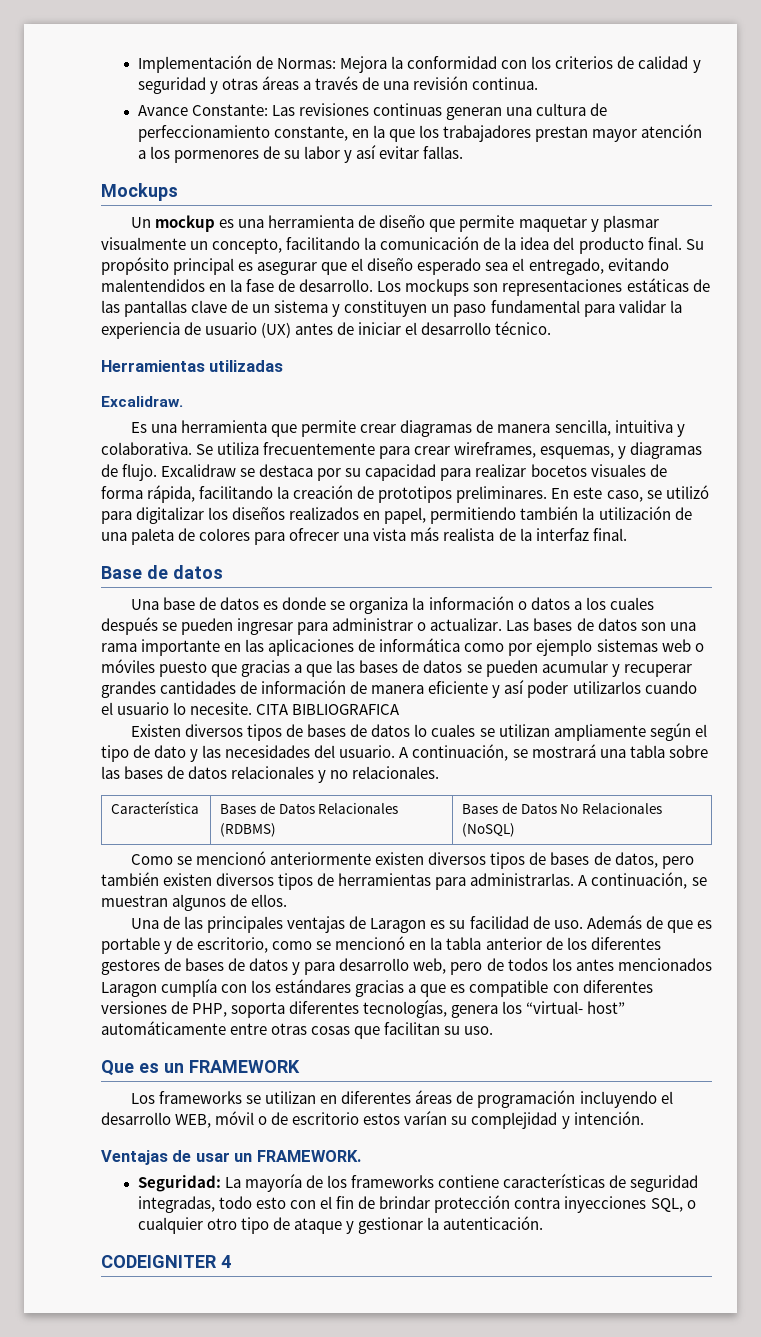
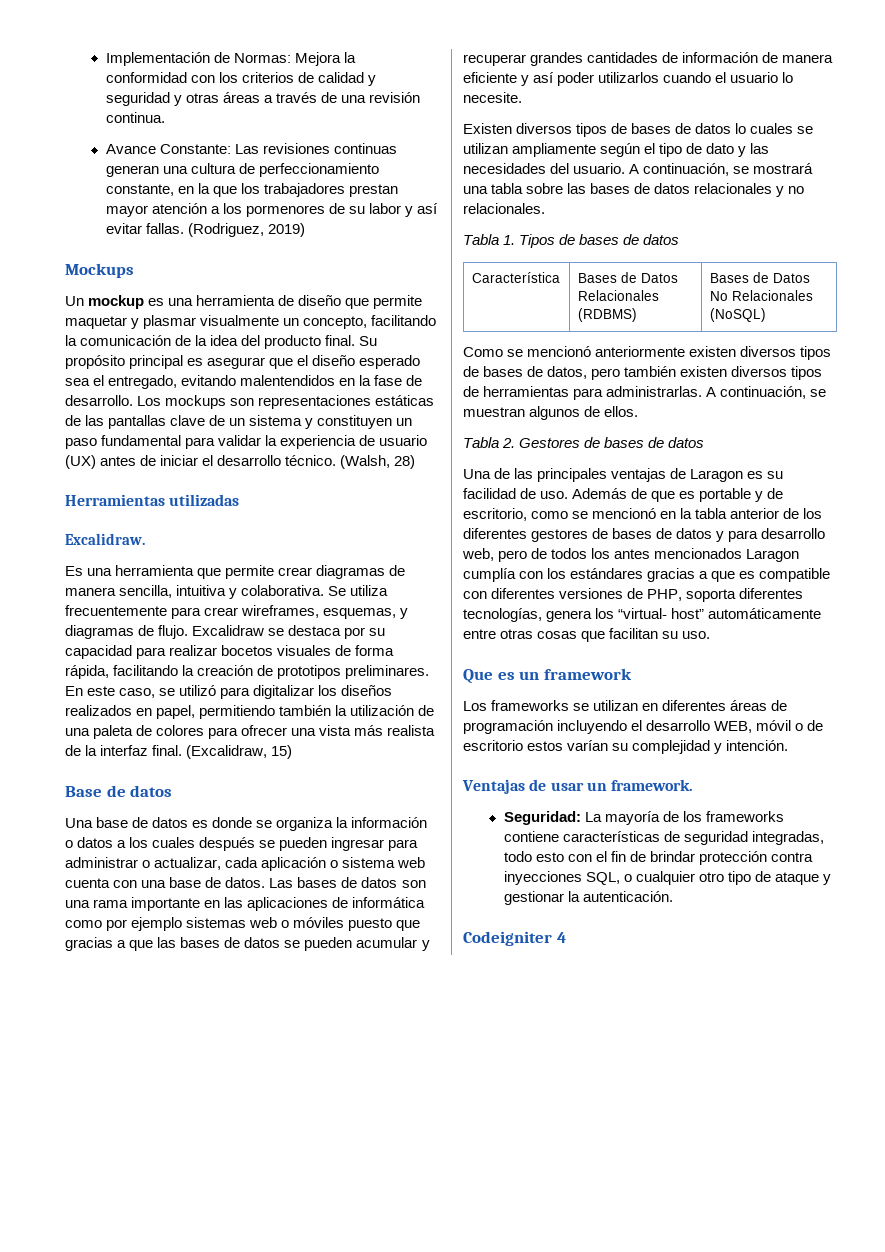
+ (Rodriguez, 2019)
+ (Walsh, 28)
+ (Excalidraw, 15)
- Una base de datos es donde se organiza la información o datos a los cuales después se pueden ingresar para administrar o actualizar.
+ Una base de datos es donde se organiza la información o datos a los cuales después se pueden ingresar para administrar o actualizar, cada aplicación o sistema web cuenta con una base de datos.
- CITA BIBLIOGRAFICA
+ Tabla 1. Tipos de bases de datos
+ Tabla 2. Gestores de bases de datos
- Que es un FRAMEWORK
+ Que es un framework
- Ventajas de usar un FRAMEWORK.
+ Ventajas de usar un framework.
- CODEIGNITER 4
+ Codeigniter 4

